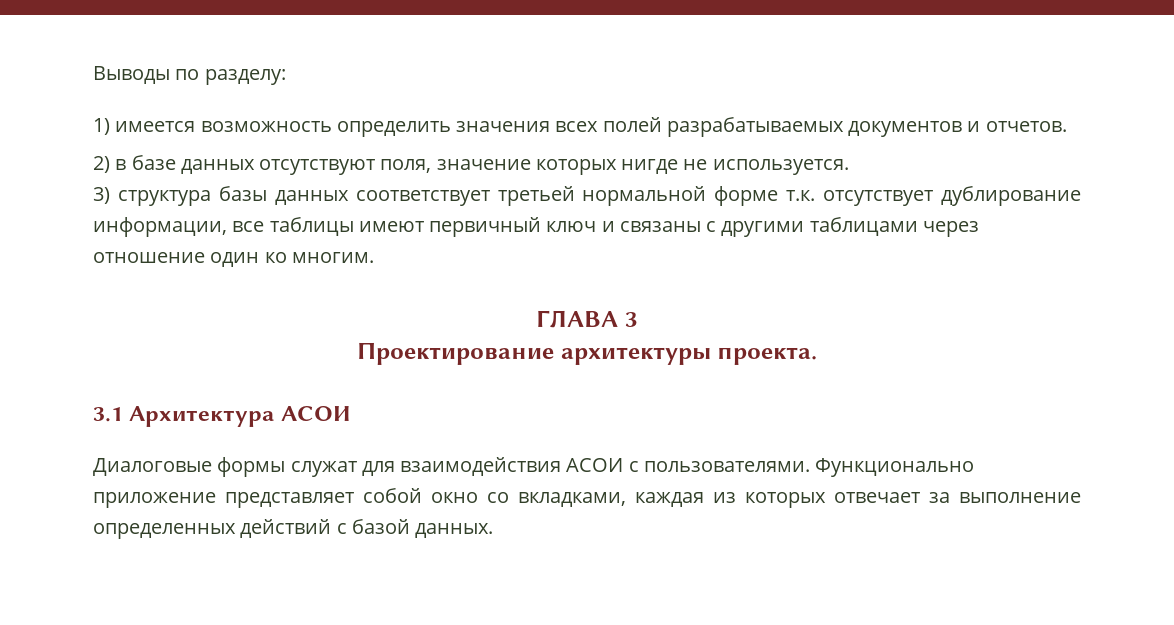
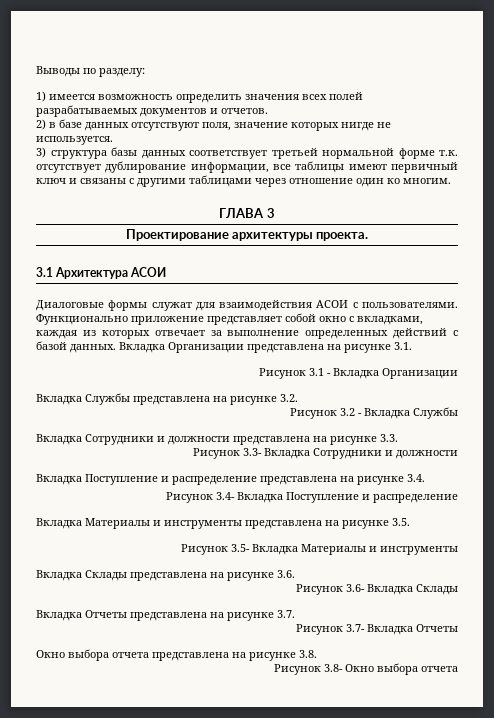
- Функционально приложение представляет собой окно со вкладками, каждая из которых отвечает за выполнение определенных действий с базой данных.
+ Функционально приложение представляет собой окно с вкладками, каждая из которых отвечает за выполнение определенных действий с базой данных.
+ Вкладка Организации представлена на рисунке 3.1.
+ Рисунок 3.1 - Вкладка Организации
+ Вкладка Службы представлена на рисунке 3.2.
+ Рисунок 3.2 - Вкладка Службы
+ Вкладка Сотрудники и должности представлена на рисунке 3.3.
+ Рисунок 3.3- Вкладка Сотрудники и должности
+ Вкладка Поступление и распределение представлена на рисунке 3.4.
+ Рисунок 3.4- Вкладка Поступление и распределение
+ Вкладка Материалы и инструменты представлена на рисунке 3.5.
+ Рисунок 3.5- Вкладка Материалы и инструменты
+ Вкладка Склады представлена на рисунке 3.6.
+ Рисунок 3.6- Вкладка Склады
+ Вкладка Отчеты представлена на рисунке 3.7.
+ Рисунок 3.7- Вкладка Отчеты
+ Окно выбора отчета представлена на рисунке 3.8.
+ Рисунок 3.8- Окно выбора отчета

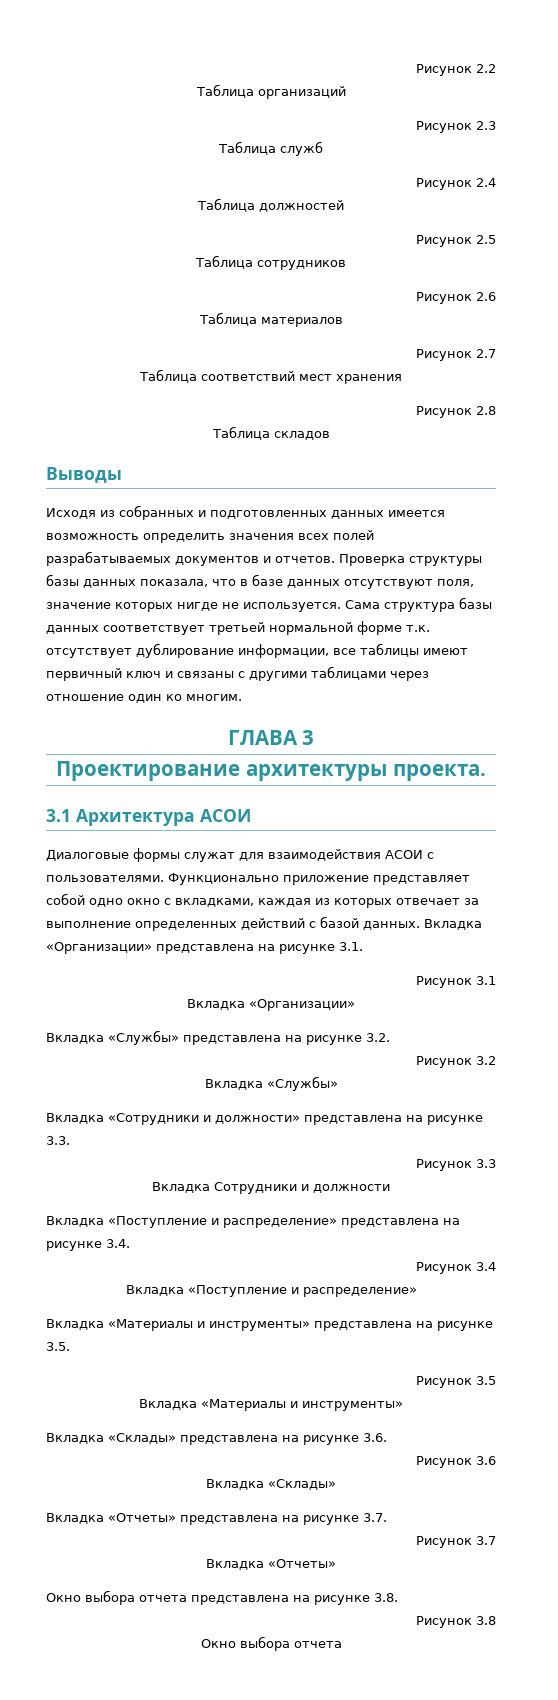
- Выводы по разделу:
- 1) имеется возможность определить значения всех полей разрабатываемых документов и отчетов.
- 2) в базе данных отсутствуют поля, значение которых нигде не используется.
- 3) структура базы данных соответствует третьей нормальной форме т.к. отсутствует дублирование информации, все таблицы имеют первичный ключ и связаны с другими таблицами через отношение один ко многим.
+ Рисунок 2.2
+ Таблица организаций
+ Рисунок 2.3
+ Таблица служб
+ Рисунок 2.4
+ Таблица должностей
+ Рисунок 2.5
+ Таблица сотрудников
+ Рисунок 2.6
+ Таблица материалов
+ Рисунок 2.7
+ Таблица соответствий мест хранения
+ Рисунок 2.8
+ Таблица складов
+ Выводы
+ Исходя из собранных и подготовленных данных имеется возможность определить значения всех полей разрабатываемых документов и отчетов. Проверка структуры базы данных показала, что в базе данных отсутствуют поля, значение которых нигде не используется. Сама структура базы данных соответствует третьей нормальной форме т.к. отсутствует дублирование информации, все таблицы имеют первичный ключ и связаны с другими таблицами через отношение один ко многим.
- Функционально приложение представляет собой окно с вкладками, каждая из которых отвечает за выполнение определенных действий с базой данных.
+ Функционально приложение представляет собой одно окно с вкладками, каждая из которых отвечает за выполнение определенных действий с базой данных.
- Вкладка Организации представлена на рисунке 3.1.
+ Вкладка «Организации» представлена на рисунке 3.1.
- Рисунок 3.1 - Вкладка Организации
- Вкладка Службы представлена на рисунке 3.2.
+ Рисунок 3.1
+ Вкладка «Организации»
+ Вкладка «Службы» представлена на рисунке 3.2.
- Рисунок 3.2 - Вкладка Службы
- Вкладка Сотрудники и должности представлена на рисунке 3.3.
+ Рисунок 3.2
+ Вкладка «Службы»
+ Вкладка «Сотрудники и должности» представлена на рисунке 3.3.
- Рисунок 3.3- Вкладка Сотрудники и должности
+ Рисунок 3.3
+ Вкладка Сотрудники и должности
- Вкладка Поступление и распределение представлена на рисунке 3.4.
+ Вкладка «Поступление и распределение» представлена на рисунке 3.4.
- Рисунок 3.4- Вкладка Поступление и распределение
- Вкладка Материалы и инструменты представлена на рисунке 3.5.
+ Рисунок 3.4
+ Вкладка «Поступление и распределение»
+ Вкладка «Материалы и инструменты» представлена на рисунке 3.5.
- Рисунок 3.5- Вкладка Материалы и инструменты
- Вкладка Склады представлена на рисунке 3.6.
+ Рисунок 3.5
+ Вкладка «Материалы и инструменты»
+ Вкладка «Склады» представлена на рисунке 3.6.
- Рисунок 3.6- Вкладка Склады
- Вкладка Отчеты представлена на рисунке 3.7.
+ Рисунок 3.6
+ Вкладка «Склады»
+ Вкладка «Отчеты» представлена на рисунке 3.7.
- Рисунок 3.7- Вкладка Отчеты
+ Рисунок 3.7
+ Вкладка «Отчеты»
- Рисунок 3.8- Окно выбора отчета
+ Рисунок 3.8
+ Окно выбора отчета

